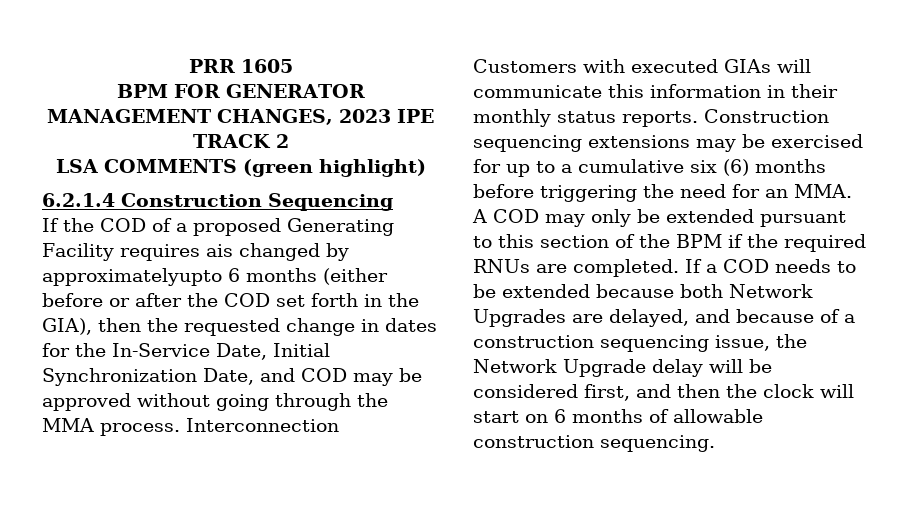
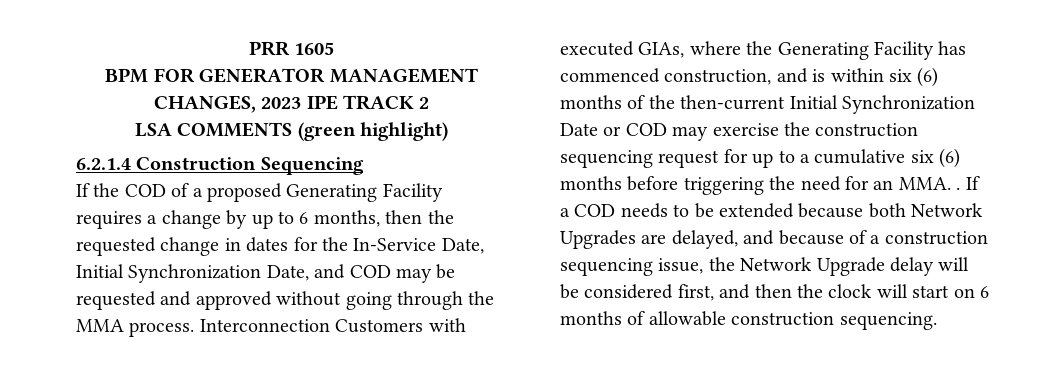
- If the COD of a proposed Generating Facility requires ais changed by approximatelyupto 6 months (either before or after the COD set forth in the GIA), then the requested change in dates for the In-Service Date, Initial Synchronization Date, and COD may be approved without going through the MMA process.
+ If the COD of a proposed Generating Facility requires a change by up to 6 months, then the requested change in dates for the In-Service Date, Initial Synchronization Date, and COD may be requested and approved without going through the MMA process.
- Interconnection Customers with executed GIAs will communicate this information in their monthly status reports. Construction sequencing extensions may be exercised for up to a cumulative six (6) months before triggering the need for an MMA. A COD may only be extended pursuant to this section of the BPM if the required RNUs are completed.
+ Interconnection Customers with executed GIAs, where the Generating Facility has commenced construction, and is within six (6) months of the then-current Initial Synchronization Date or COD may exercise the construction sequencing request for up to a cumulative six (6) months before triggering the need for an MMA. .

